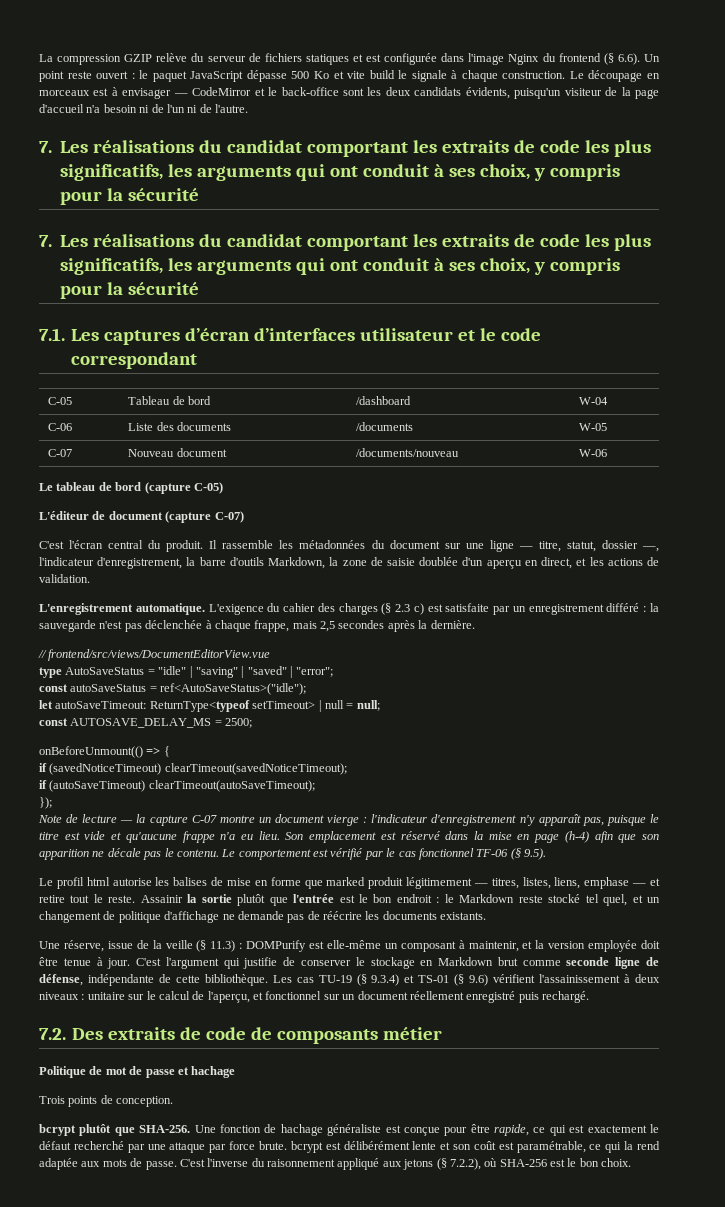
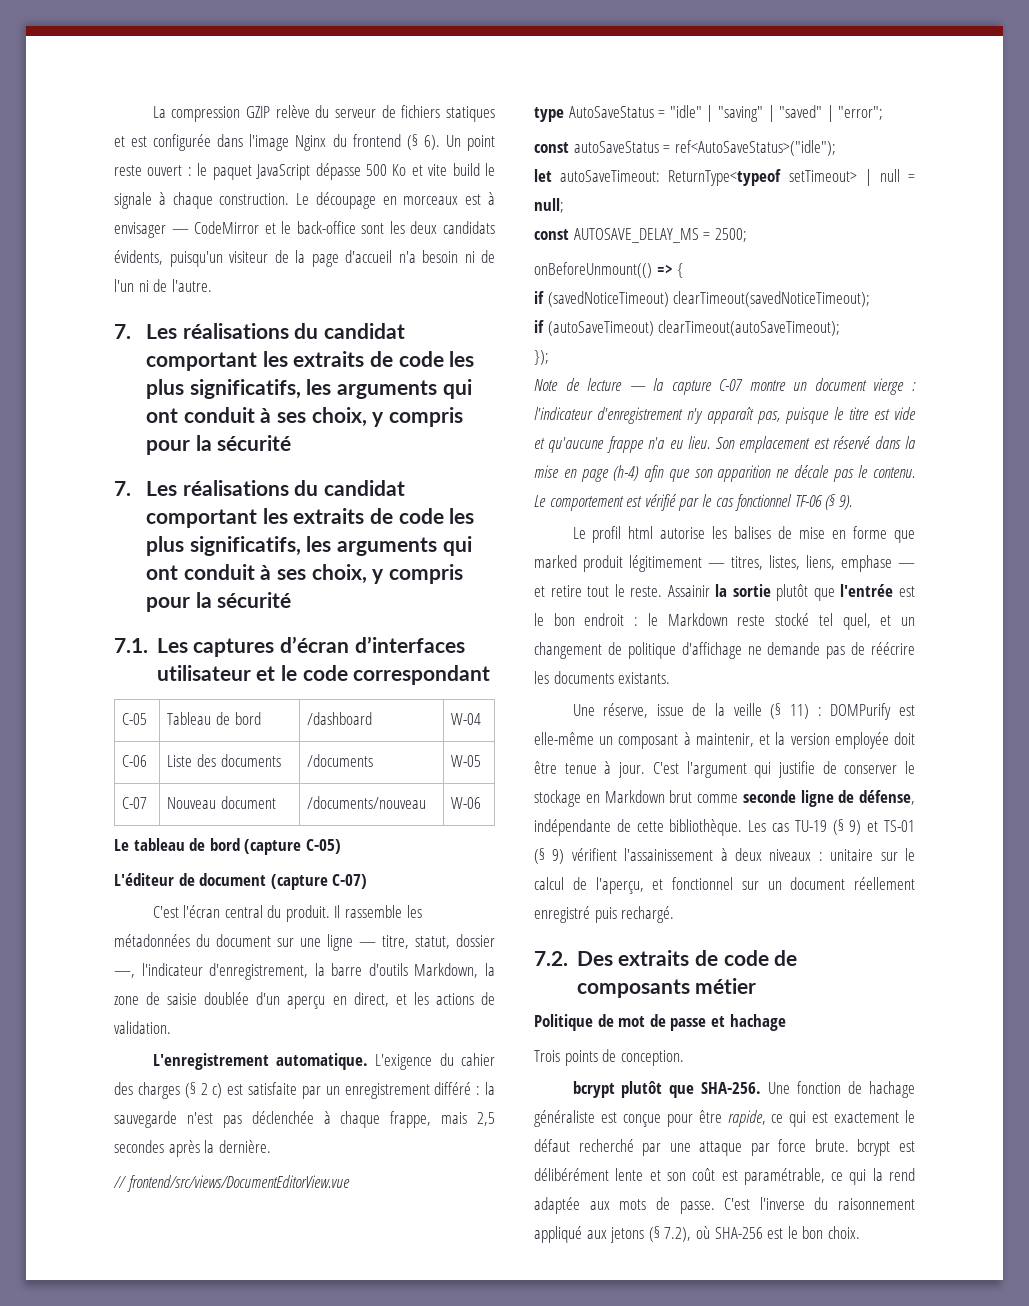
- La compression GZIP relève du serveur de fichiers statiques et est configurée dans l'image Nginx du frontend (§ 6.6). Un point reste ouvert : le paquet JavaScript dépasse 500 Ko et vite build le signale à chaque construction.
+ La compression GZIP relève du serveur de fichiers statiques et est configurée dans l'image Nginx du frontend (§ 6). Un point reste ouvert : le paquet JavaScript dépasse 500 Ko et vite build le signale à chaque construction.
- L'exigence du cahier des charges (§ 2.3 c) est satisfaite par un enregistrement différé : la sauvegarde n'est pas déclenchée à chaque frappe, mais 2,5 secondes après la dernière.
+ L'exigence du cahier des charges (§ 2 c) est satisfaite par un enregistrement différé : la sauvegarde n'est pas déclenchée à chaque frappe, mais 2,5 secondes après la dernière.
- Le comportement est vérifié par le cas fonctionnel TF-06 (§ 9.5).
+ Le comportement est vérifié par le cas fonctionnel TF-06 (§ 9).
- Une réserve, issue de la veille (§ 11.3) : DOMPurify est elle-même un composant à maintenir, et la version employée doit être tenue à jour.
+ Une réserve, issue de la veille (§ 11) : DOMPurify est elle-même un composant à maintenir, et la version employée doit être tenue à jour.
- Les cas TU-19 (§ 9.3.4) et TS-01 (§ 9.6) vérifient l'assainissement à deux niveaux : unitaire sur le calcul de l'aperçu, et fonctionnel sur un document réellement enregistré puis rechargé.
+ Les cas TU-19 (§ 9) et TS-01 (§ 9) vérifient l'assainissement à deux niveaux : unitaire sur le calcul de l'aperçu, et fonctionnel sur un document réellement enregistré puis rechargé.
- C'est l'inverse du raisonnement appliqué aux jetons (§ 7.2.2), où SHA-256 est le bon choix.
+ C'est l'inverse du raisonnement appliqué aux jetons (§ 7.2), où SHA-256 est le bon choix.

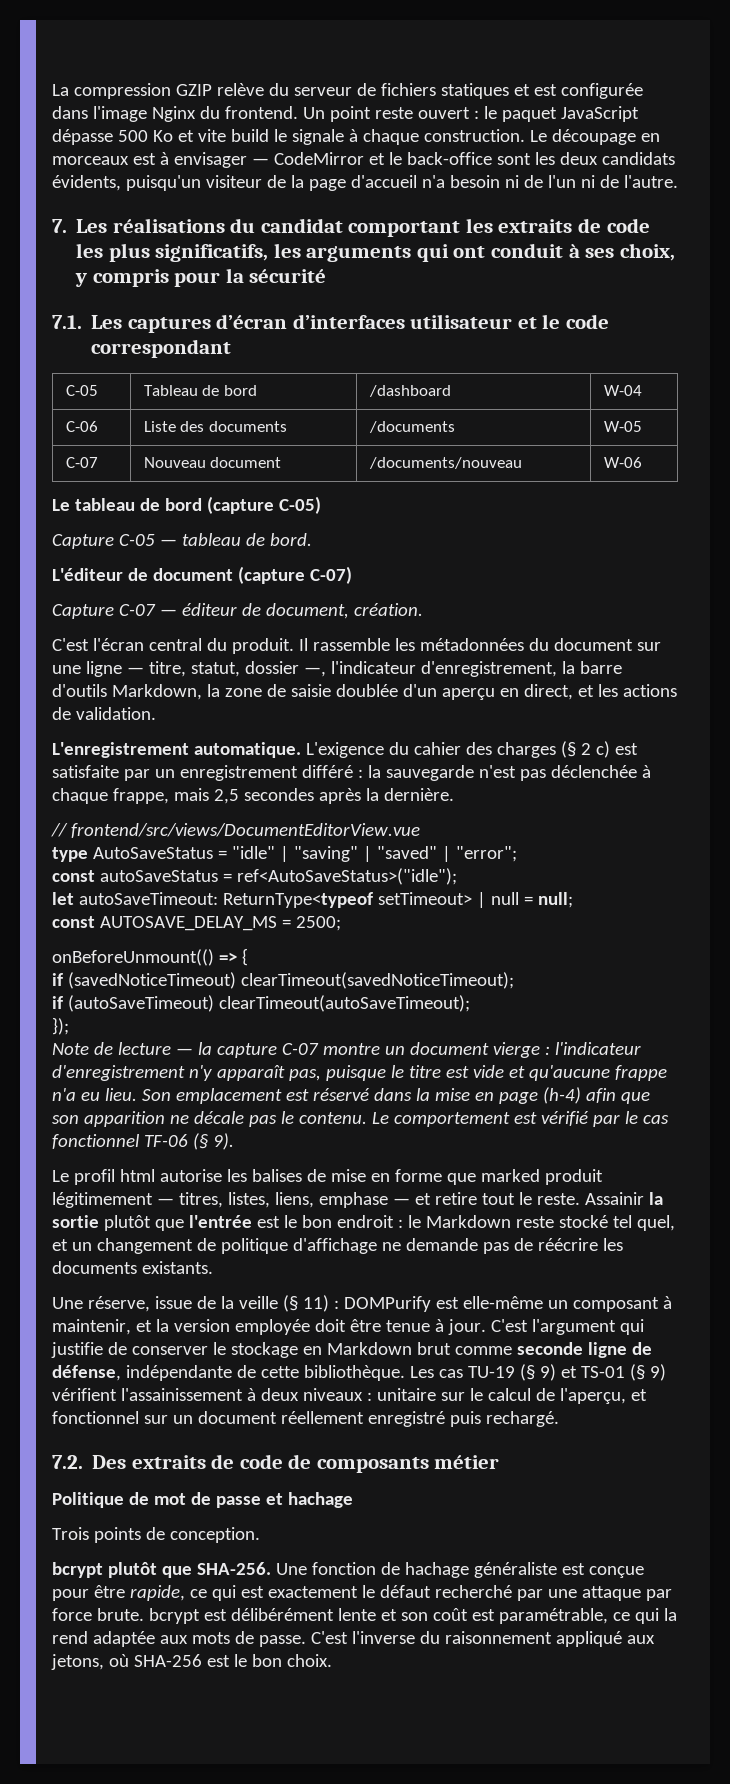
- La compression GZIP relève du serveur de fichiers statiques et est configurée dans l'image Nginx du frontend (§ 6).
+ La compression GZIP relève du serveur de fichiers statiques et est configurée dans l'image Nginx du frontend.
  Le découpage en morceaux est à envisager — CodeMirror et le back-office sont les deux candidats évidents, puisqu'un visiteur de la page d'accueil n'a besoin ni de l'un ni de l'autre.
- 7. Les réalisations du candidat comportant les extraits de code les plus significatifs, les arguments qui ont conduit à ses choix, y compris pour la sécurité
+ Capture C-05 — tableau de bord.
+ Capture C-07 — éditeur de document, création.
- C'est l'inverse du raisonnement appliqué aux jetons (§ 7.2), où SHA-256 est le bon choix.
+ C'est l'inverse du raisonnement appliqué aux jetons, où SHA-256 est le bon choix.

